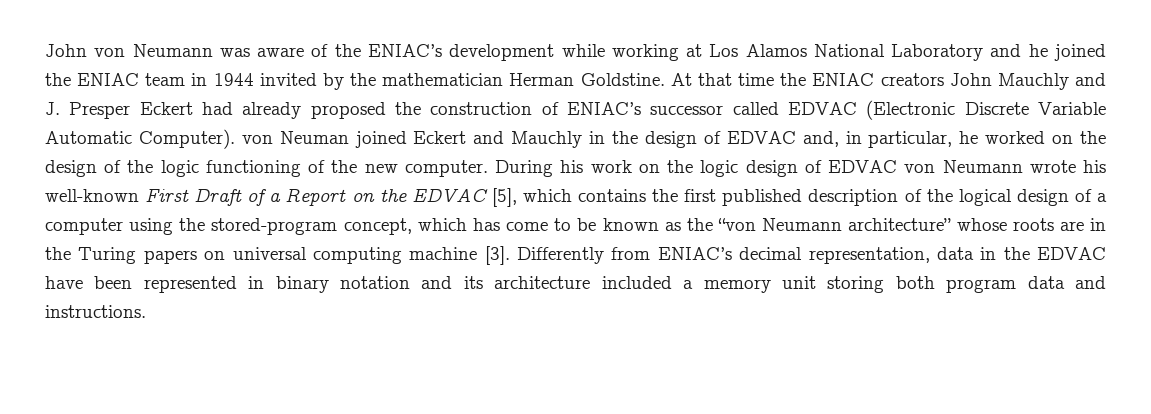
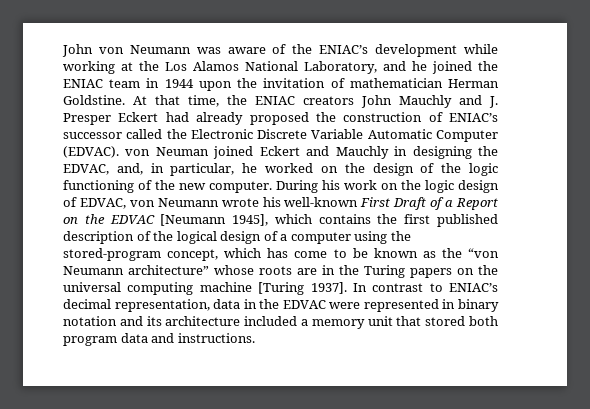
- John von Neumann was aware of the ENIAC’s development while working at Los Alamos National Laboratory and he joined the ENIAC team in 1944 invited by the mathematician Herman Goldstine.
+ John von Neumann was aware of the ENIAC’s development while working at the Los Alamos National Laboratory, and he joined the ENIAC team in 1944 upon the invitation of mathematician Herman Goldstine.
- At that time the ENIAC creators John Mauchly and J. Presper Eckert had already proposed the construction of ENIAC’s successor called EDVAC (Electronic Discrete Variable Automatic Computer). von Neuman joined Eckert and Mauchly in the design of EDVAC and, in particular, he worked on the design of the logic functioning of the new computer.
+ At that time, the ENIAC creators John Mauchly and J. Presper Eckert had already proposed the construction of ENIAC’s successor called the Electronic Discrete Variable Automatic Computer (EDVAC). von Neuman joined Eckert and Mauchly in designing the EDVAC, and, in particular, he worked on the design of the logic functioning of the new computer.
- During his work on the logic design of EDVAC von Neumann wrote his well-known First Draft of a Report on the EDVAC [5], which contains the first published description of the logical design of a computer using the stored-program concept, which has come to be known as the “von Neumann architecture” whose roots are in the Turing papers on universal computing machine [3]. Differently from ENIAC’s decimal representation, data in the EDVAC have been represented in binary notation and its architecture included a memory unit storing both program data and instructions.
+ During his work on the logic design of EDVAC, von Neumann wrote his well-known First Draft of a Report on the EDVAC [Neumann 1945], which contains the first published description of the logical design of a computer using the stored-program concept, which has come to be known as the “von Neumann architecture” whose roots are in the Turing papers on the universal computing machine [Turing 1937]. In contrast to ENIAC’s decimal representation, data in the EDVAC were represented in binary notation and its architecture included a memory unit that stored both program data and instructions.

